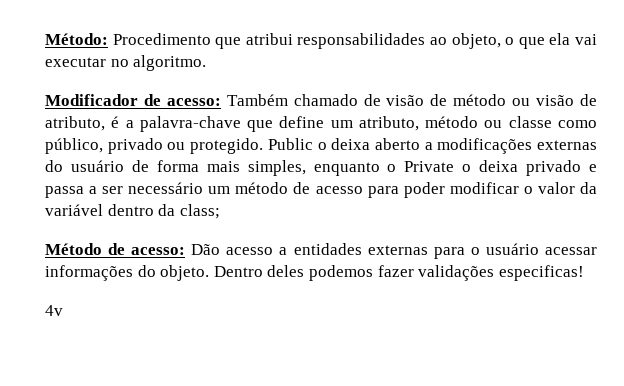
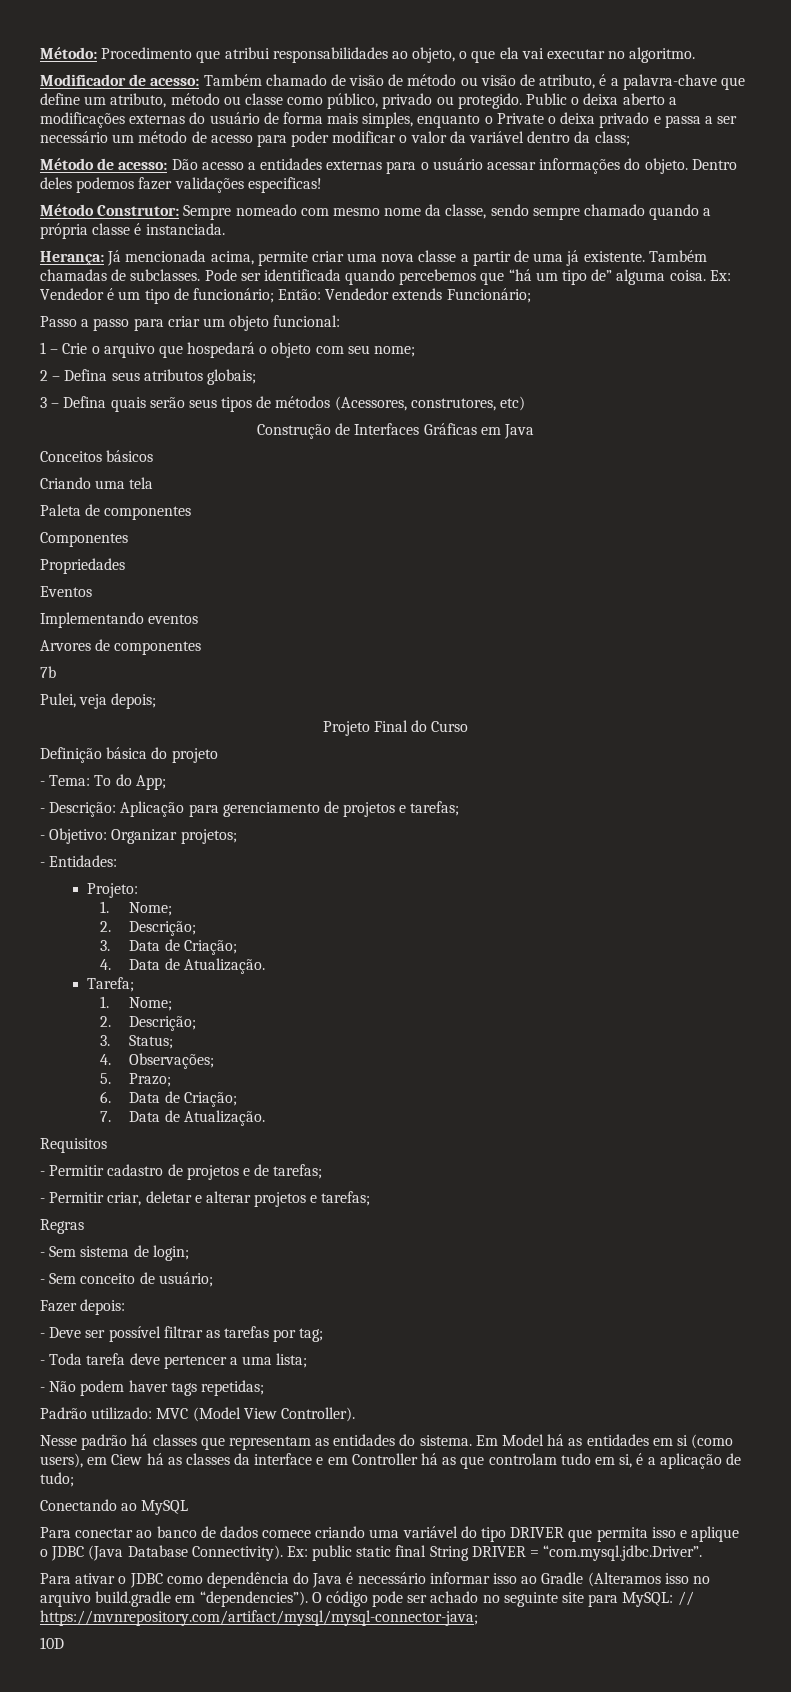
- 4v
+ Método Construtor: Sempre nomeado com mesmo nome da classe, sendo sempre chamado quando a própria classe é instanciada.
+ Herança: Já mencionada acima, permite criar uma nova classe a partir de uma já existente. Também chamadas de subclasses. Pode ser identificada quando percebemos que “há um tipo de” alguma coisa. Ex: Vendedor é um tipo de funcionário; Então: Vendedor extends Funcionário;
+ Passo a passo para criar um objeto funcional:
+ 1 – Crie o arquivo que hospedará o objeto com seu nome;
+ 2 – Defina seus atributos globais;
+ 3 – Defina quais serão seus tipos de métodos (Acessores, construtores, etc)
+ Construção de Interfaces Gráficas em Java
+ Conceitos básicos
+ Criando uma tela
+ Paleta de componentes
+ Componentes
+ Propriedades
+ Eventos
+ Implementando eventos
+ Arvores de componentes
+ 7b
+ Pulei, veja depois;
+ Projeto Final do Curso
+ Definição básica do projeto
+ - Tema: To do App;
+ - Descrição: Aplicação para gerenciamento de projetos e tarefas;
+ - Objetivo: Organizar projetos;
+ - Entidades:
+ Projeto:
+ 1. Nome;
+ 2. Descrição;
+ 3. Data de Criação;
+ 4. Data de Atualização.
+ Tarefa;
+ 1. Nome;
+ 2. Descrição;
+ 3. Status;
+ 4. Observações;
+ 5. Prazo;
+ 6. Data de Criação;
+ 7. Data de Atualização.
+ Requisitos
+ - Permitir cadastro de projetos e de tarefas;
+ - Permitir criar, deletar e alterar projetos e tarefas;
+ Regras
+ - Sem sistema de login;
+ - Sem conceito de usuário;
+ Fazer depois:
+ - Deve ser possível filtrar as tarefas por tag;
+ - Toda tarefa deve pertencer a uma lista;
+ - Não podem haver tags repetidas;
+ Padrão utilizado: MVC (Model View Controller).
+ Nesse padrão há classes que representam as entidades do sistema. Em Model há as entidades em si (como users), em Ciew há as classes da interface e em Controller há as que controlam tudo em si, é a aplicação de tudo;
+ Conectando ao MySQL
+ Para conectar ao banco de dados comece criando uma variável do tipo DRIVER que permita isso e aplique o JDBC (Java Database Connectivity). Ex: public static final String DRIVER = “com.mysql.jdbc.Driver”.
+ Para ativar o JDBC como dependência do Java é necessário informar isso ao Gradle (Alteramos isso no arquivo build.gradle em “dependencies”). O código pode ser achado no seguinte site para MySQL: // https://mvnrepository.com/artifact/mysql/mysql-connector-java;
+ 10D

